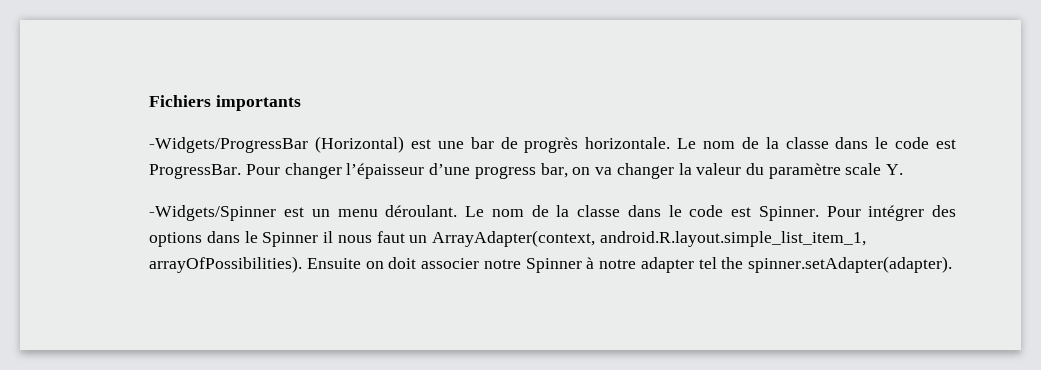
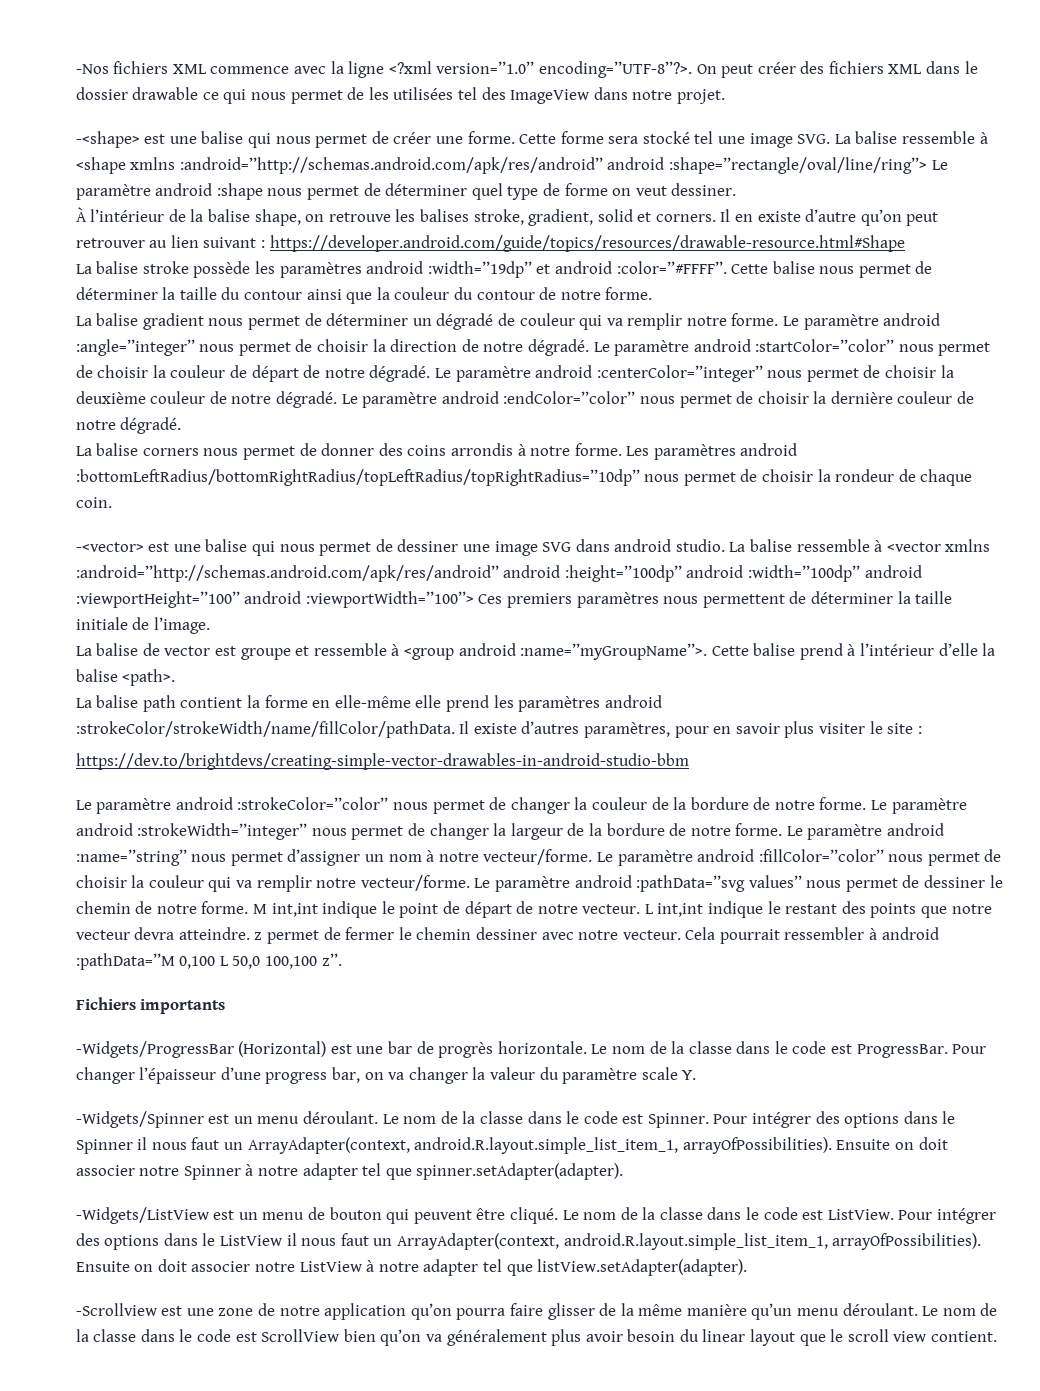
+ -Nos fichiers XML commence avec la ligne <?xml version=’’1.0’’ encoding=’’UTF-8’’?>. On peut créer des fichiers XML dans le dossier drawable ce qui nous permet de les utilisées tel des ImageView dans notre projet.
+ -<shape> est une balise qui nous permet de créer une forme. Cette forme sera stocké tel une image SVG. La balise ressemble à <shape xmlns :android=’’http://schemas.android.com/apk/res/android’’ android :shape=’’rectangle/oval/line/ring’’> Le paramètre android :shape nous permet de déterminer quel type de forme on veut dessiner.
+ À l’intérieur de la balise shape, on retrouve les balises stroke, gradient, solid et corners. Il en existe d’autre qu’on peut retrouver au lien suivant : https://developer.android.com/guide/topics/resources/drawable-resource.html#Shape
+ La balise stroke possède les paramètres android :width=’’19dp’’ et android :color=’’#FFFF’’. Cette balise nous permet de déterminer la taille du contour ainsi que la couleur du contour de notre forme.
+ La balise gradient nous permet de déterminer un dégradé de couleur qui va remplir notre forme. Le paramètre android :angle=’’integer’’ nous permet de choisir la direction de notre dégradé. Le paramètre android :startColor=’’color’’ nous permet de choisir la couleur de départ de notre dégradé. Le paramètre android :centerColor=’’integer’’ nous permet de choisir la deuxième couleur de notre dégradé. Le paramètre android :endColor=’’color’’ nous permet de choisir la dernière couleur de notre dégradé.
+ La balise corners nous permet de donner des coins arrondis à notre forme. Les paramètres android :bottomLeftRadius/bottomRightRadius/topLeftRadius/topRightRadius=’’10dp’’ nous permet de choisir la rondeur de chaque coin.
+ -<vector> est une balise qui nous permet de dessiner une image SVG dans android studio. La balise ressemble à <vector xmlns :android=’’http://schemas.android.com/apk/res/android’’ android :height=’’100dp’’ android :width=’’100dp’’ android :viewportHeight=’’100’’ android :viewportWidth=’’100’’> Ces premiers paramètres nous permettent de déterminer la taille initiale de l’image.
+ La balise de vector est groupe et ressemble à <group android :name=’’myGroupName’’>. Cette balise prend à l’intérieur d’elle la balise <path>.
+ La balise path contient la forme en elle-même elle prend les paramètres android :strokeColor/strokeWidth/name/fillColor/pathData. Il existe d’autres paramètres, pour en savoir plus visiter le site :
+ https://dev.to/brightdevs/creating-simple-vector-drawables-in-android-studio-bbm
+ Le paramètre android :strokeColor=’’color’’ nous permet de changer la couleur de la bordure de notre forme. Le paramètre android :strokeWidth=’’integer’’ nous permet de changer la largeur de la bordure de notre forme. Le paramètre android :name=’’string’’ nous permet d’assigner un nom à notre vecteur/forme. Le paramètre android :fillColor=’’color’’ nous permet de choisir la couleur qui va remplir notre vecteur/forme. Le paramètre android :pathData=’’svg values’’ nous permet de dessiner le chemin de notre forme. M int,int indique le point de départ de notre vecteur. L int,int indique le restant des points que notre vecteur devra atteindre. z permet de fermer le chemin dessiner avec notre vecteur. Cela pourrait ressembler à android :pathData=’’M 0,100 L 50,0 100,100 z’’.
- Ensuite on doit associer notre Spinner à notre adapter tel the spinner.setAdapter(adapter).
+ Ensuite on doit associer notre Spinner à notre adapter tel que spinner.setAdapter(adapter).
+ -Widgets/ListView est un menu de bouton qui peuvent être cliqué. Le nom de la classe dans le code est ListView. Pour intégrer des options dans le ListView il nous faut un ArrayAdapter(context, android.R.layout.simple_list_item_1, arrayOfPossibilities). Ensuite on doit associer notre ListView à notre adapter tel que listView.setAdapter(adapter).
+ -Scrollview est une zone de notre application qu’on pourra faire glisser de la même manière qu’un menu déroulant. Le nom de la classe dans le code est ScrollView bien qu’on va généralement plus avoir besoin du linear layout que le scroll view contient.

